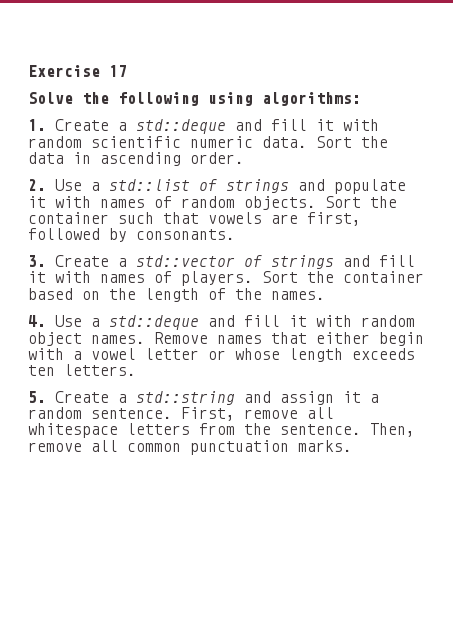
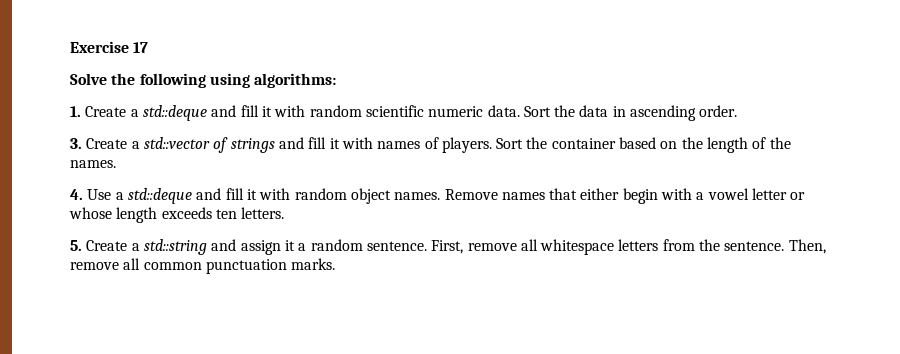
- 2. Use a std::list of strings and populate it with names of random objects. Sort the container such that vowels are first, followed by consonants.

